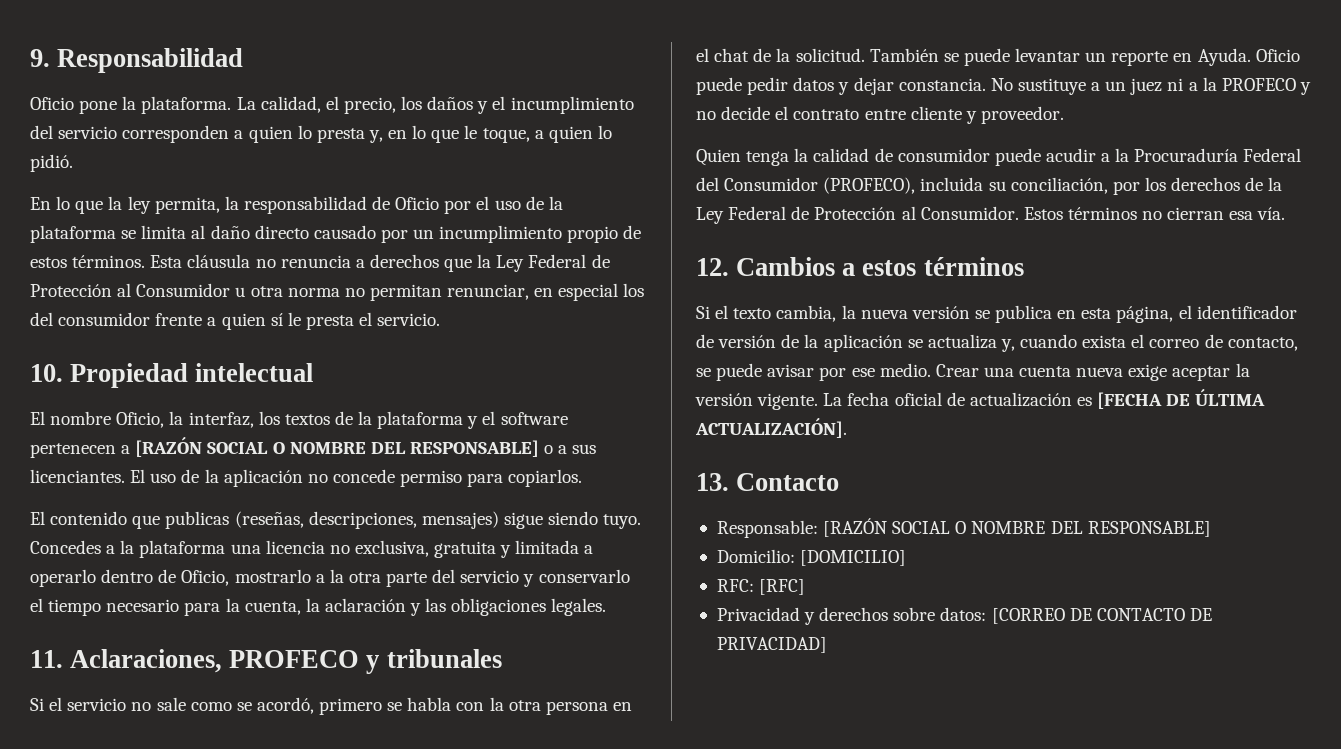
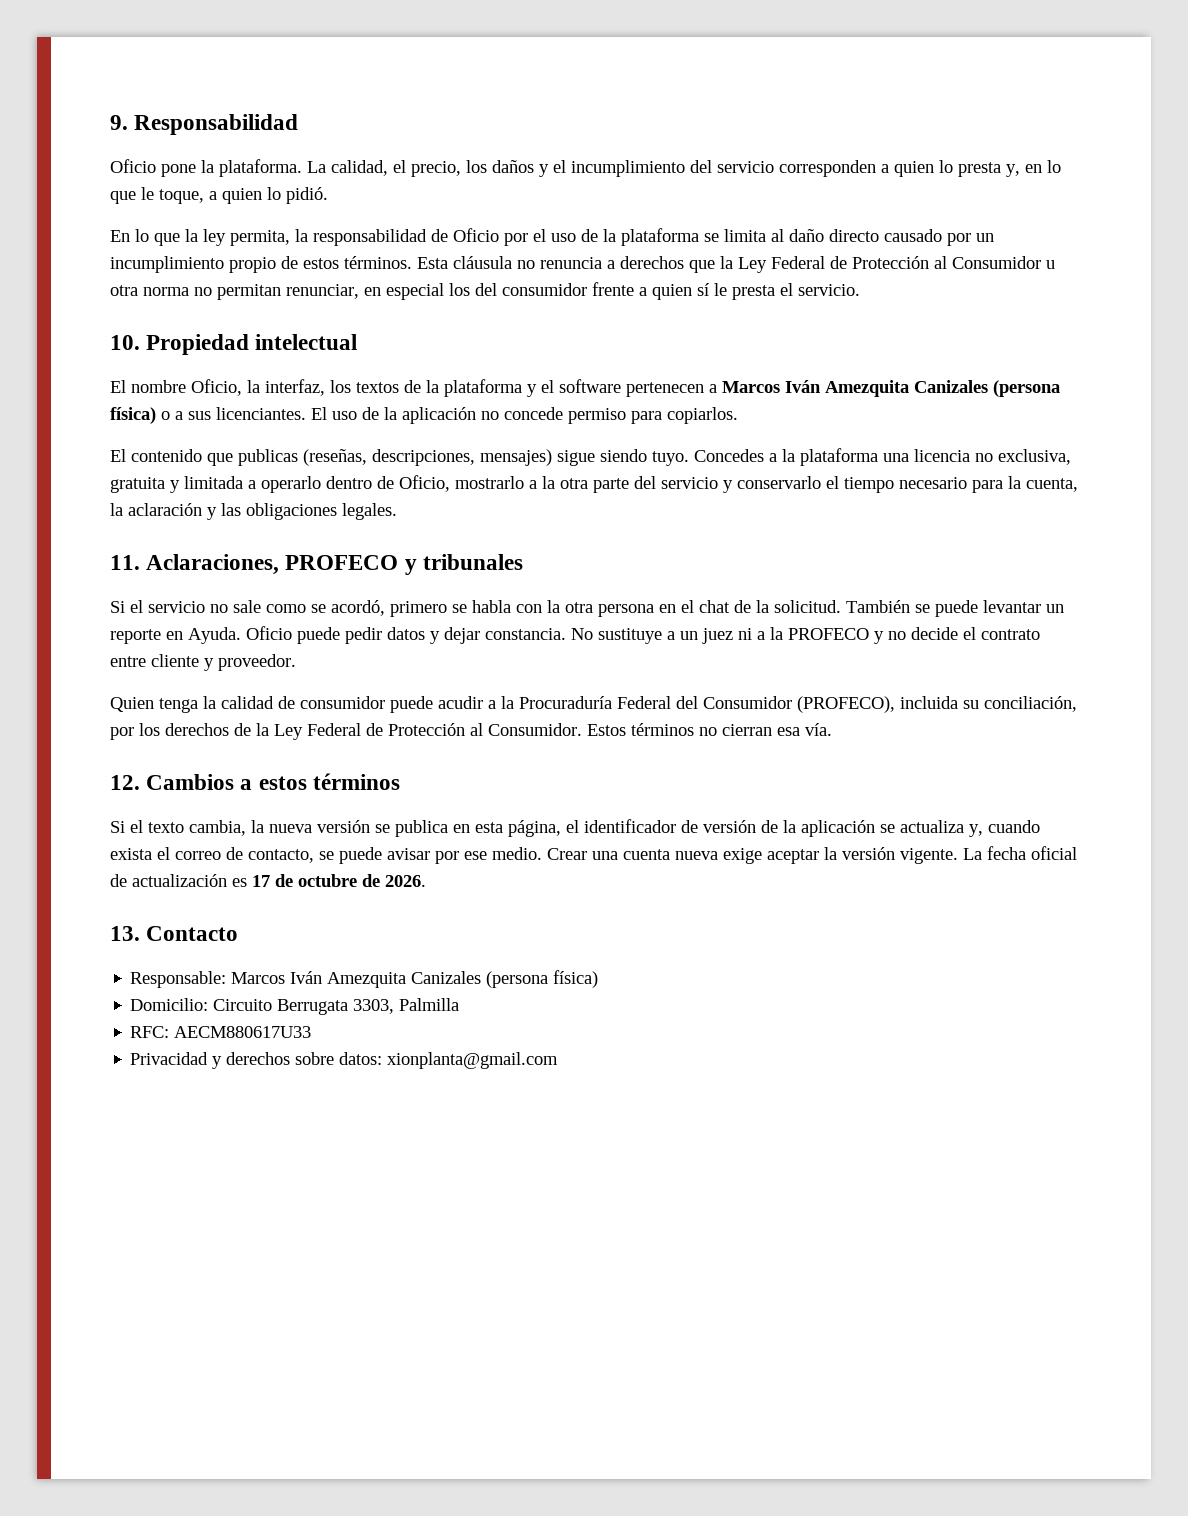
- El nombre Oficio, la interfaz, los textos de la plataforma y el software pertenecen a [RAZÓN SOCIAL O NOMBRE DEL RESPONSABLE] o a sus licenciantes.
+ El nombre Oficio, la interfaz, los textos de la plataforma y el software pertenecen a Marcos Iván Amezquita Canizales (persona física) o a sus licenciantes.
- La fecha oficial de actualización es [FECHA DE ÚLTIMA ACTUALIZACIÓN].
+ La fecha oficial de actualización es 17 de octubre de 2026.
  13. Contacto
- Responsable: [RAZÓN SOCIAL O NOMBRE DEL RESPONSABLE]
- Domicilio: [DOMICILIO]
+ Responsable: Marcos Iván Amezquita Canizales (persona física)
+ Domicilio: Circuito Berrugata 3303, Palmilla
- RFC: [RFC]
+ RFC: AECM880617U33
- Privacidad y derechos sobre datos: [CORREO DE CONTACTO DE PRIVACIDAD]
+ Privacidad y derechos sobre datos: xionplanta@gmail.com

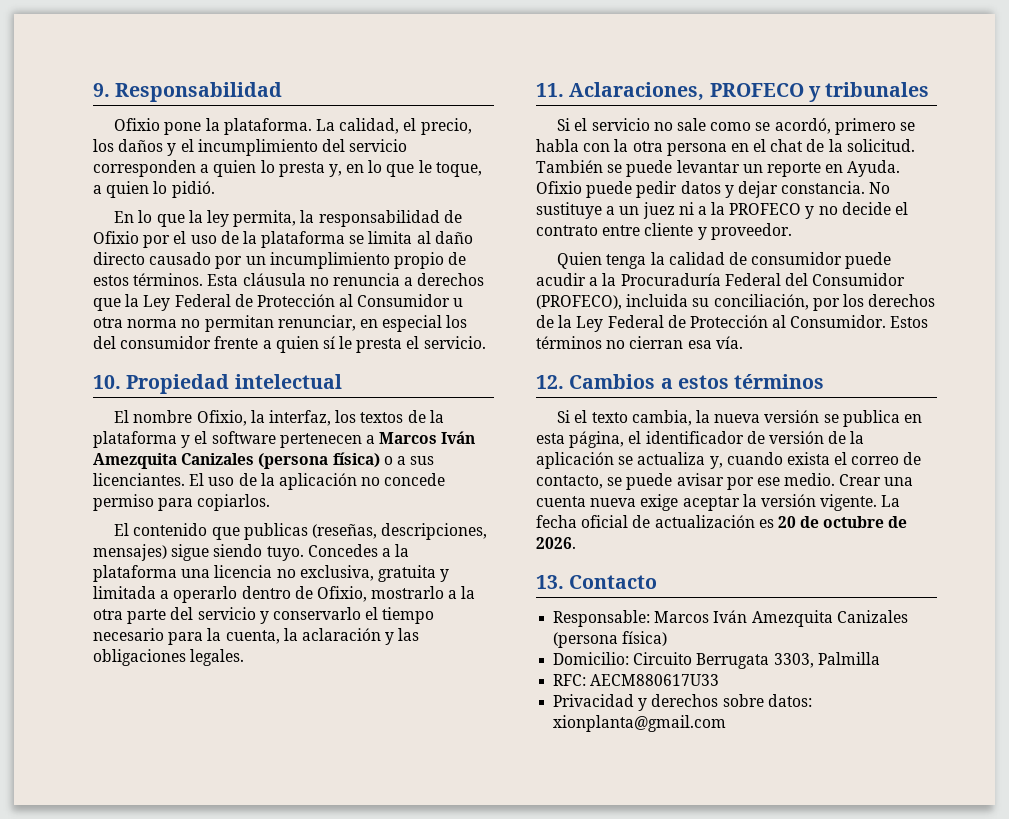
- Oficio pone la plataforma.
+ Ofixio pone la plataforma.
- En lo que la ley permita, la responsabilidad de Oficio por el uso de la plataforma se limita al daño directo causado por un incumplimiento propio de estos términos.
+ En lo que la ley permita, la responsabilidad de Ofixio por el uso de la plataforma se limita al daño directo causado por un incumplimiento propio de estos términos.
- El nombre Oficio, la interfaz, los textos de la plataforma y el software pertenecen a Marcos Iván Amezquita Canizales (persona física) o a sus licenciantes.
+ El nombre Ofixio, la interfaz, los textos de la plataforma y el software pertenecen a Marcos Iván Amezquita Canizales (persona física) o a sus licenciantes.
- Concedes a la plataforma una licencia no exclusiva, gratuita y limitada a operarlo dentro de Oficio, mostrarlo a la otra parte del servicio y conservarlo el tiempo necesario para la cuenta, la aclaración y las obligaciones legales.
+ Concedes a la plataforma una licencia no exclusiva, gratuita y limitada a operarlo dentro de Ofixio, mostrarlo a la otra parte del servicio y conservarlo el tiempo necesario para la cuenta, la aclaración y las obligaciones legales.
- Oficio puede pedir datos y dejar constancia.
+ Ofixio puede pedir datos y dejar constancia.
- La fecha oficial de actualización es 17 de octubre de 2026.
+ La fecha oficial de actualización es 20 de octubre de 2026.

